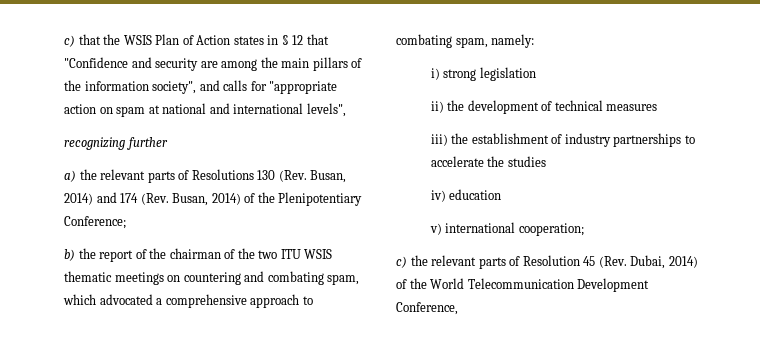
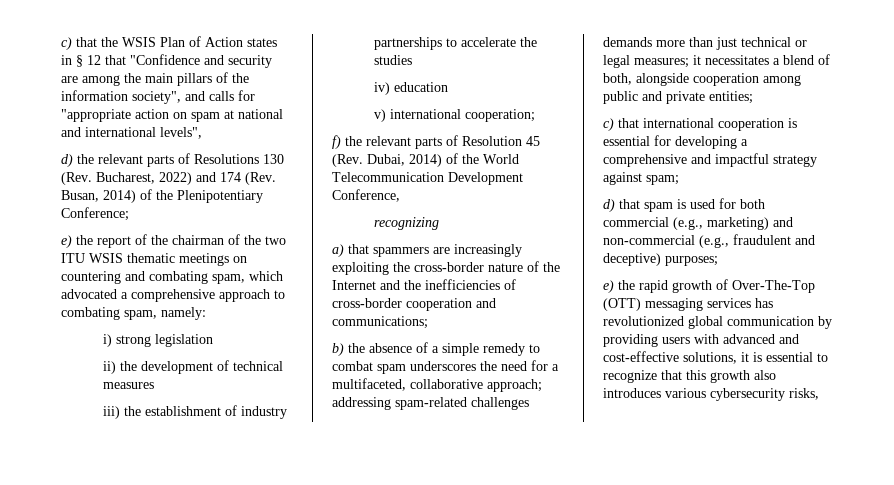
- recognizing further
- a) the relevant parts of Resolutions 130 (Rev. Busan, 2014) and 174 (Rev. Busan, 2014) of the Plenipotentiary Conference;
+ d) the relevant parts of Resolutions 130 (Rev. Bucharest, 2022) and 174 (Rev. Busan, 2014) of the Plenipotentiary Conference;
- b) the report of the chairman of the two ITU WSIS thematic meetings on countering and combating spam, which advocated a comprehensive approach to combating spam, namely:
+ e) the report of the chairman of the two ITU WSIS thematic meetings on countering and combating spam, which advocated a comprehensive approach to combating spam, namely:
- c) the relevant parts of Resolution 45 (Rev. Dubai, 2014) of the World Telecommunication Development Conference,
+ f) the relevant parts of Resolution 45 (Rev. Dubai, 2014) of the World Telecommunication Development Conference,
+ recognizing
+ a) that spammers are increasingly exploiting the cross-border nature of the Internet and the inefficiencies of cross-border cooperation and communications;
+ b) the absence of a simple remedy to combat spam underscores the need for a multifaceted, collaborative approach; addressing spam-related challenges demands more than just technical or legal measures; it necessitates a blend of both, alongside cooperation among public and private entities;
+ c) that international cooperation is essential for developing a comprehensive and impactful strategy against spam;
+ d) that spam is used for both commercial (e.g., marketing) and non-commercial (e.g., fraudulent and deceptive) purposes;
+ e) the rapid growth of Over-The-Top (OTT) messaging services has revolutionized global communication by providing users with advanced and cost-effective solutions, it is essential to recognize that this growth also introduces various cybersecurity risks,

